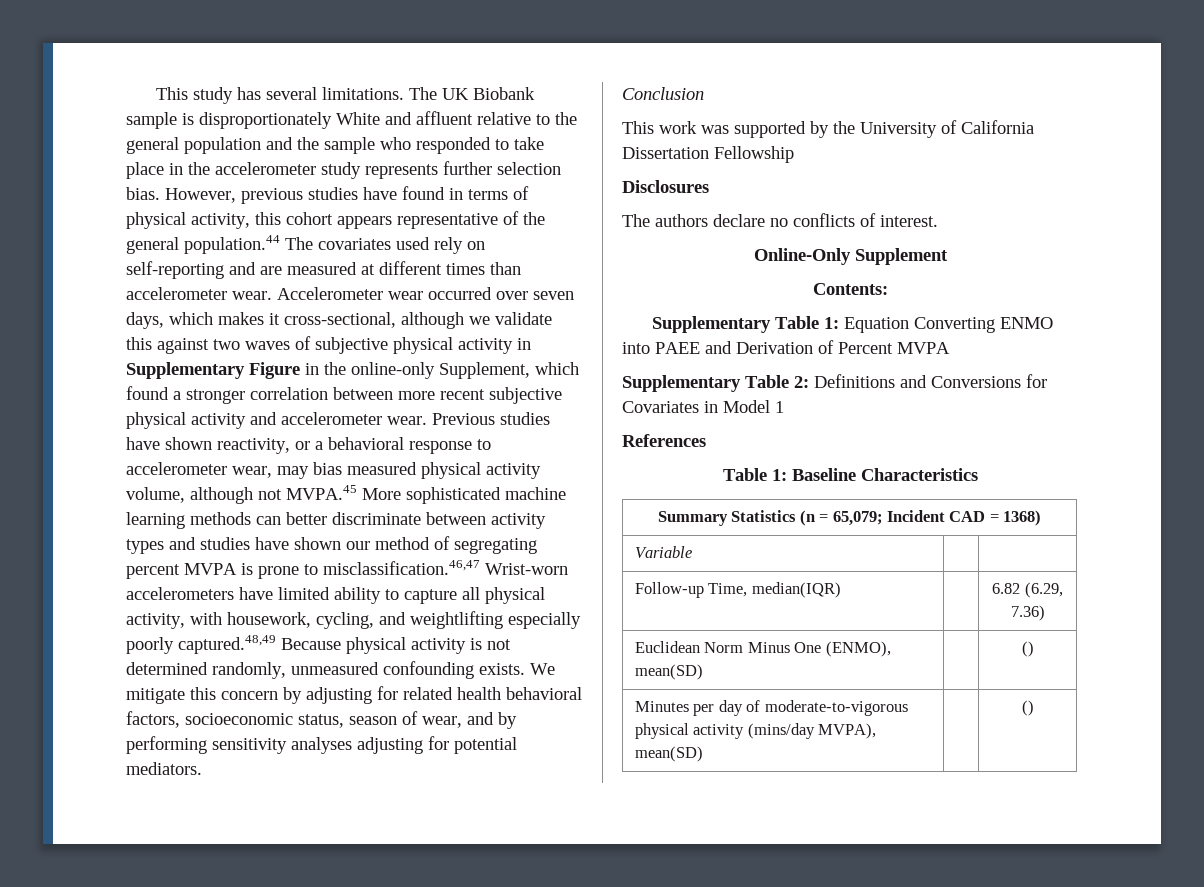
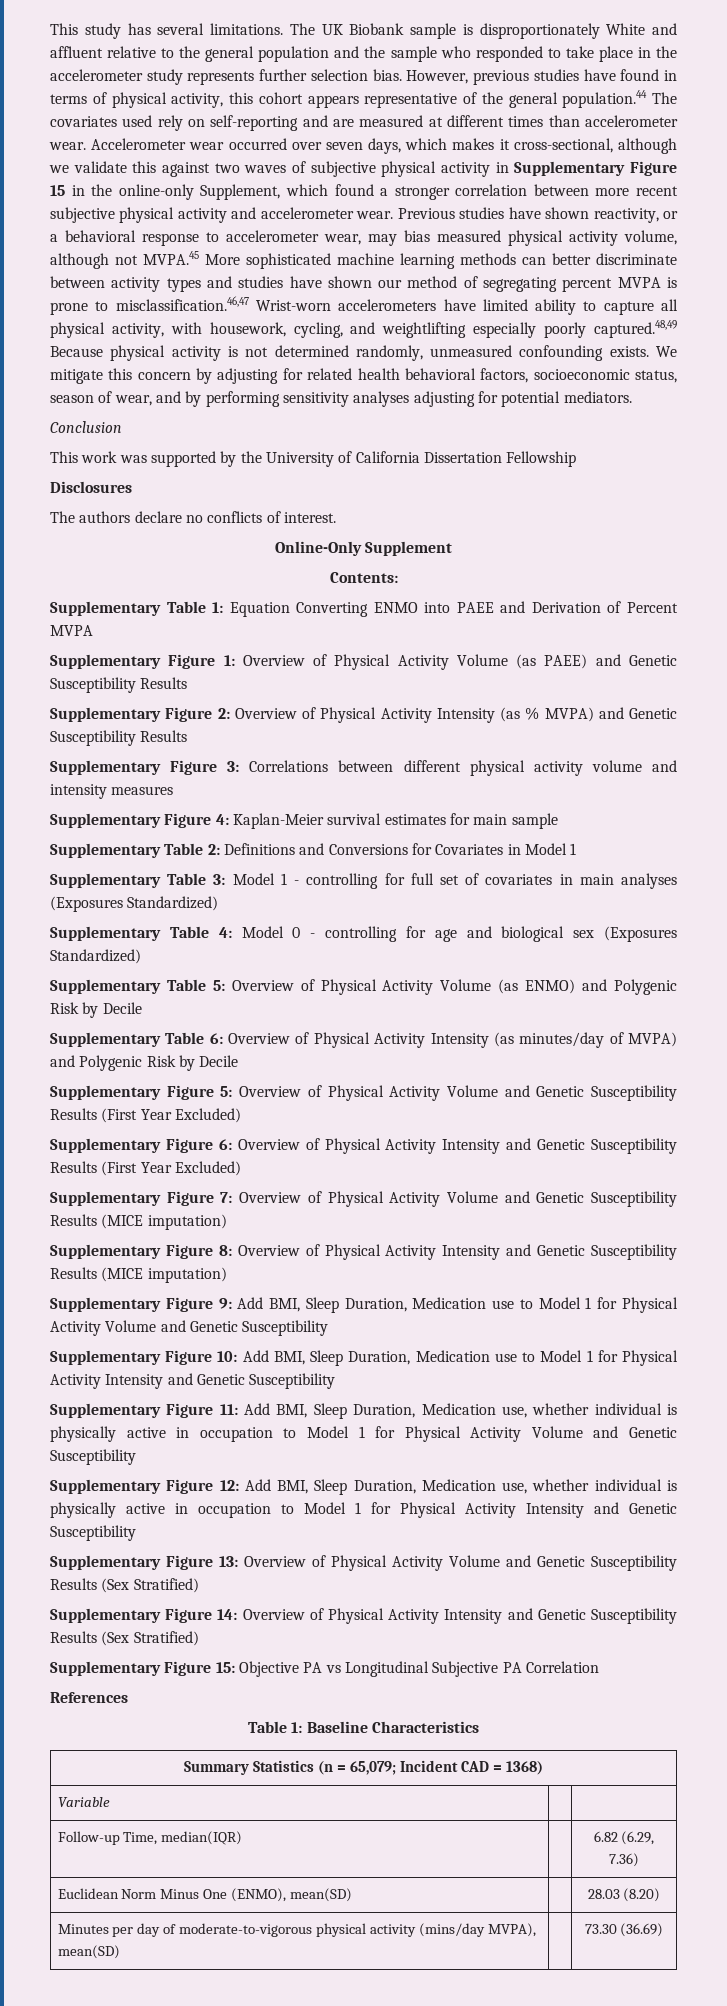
- Accelerometer wear occurred over seven days, which makes it cross-sectional, although we validate this against two waves of subjective physical activity in Supplementary Figure in the online-only Supplement, which found a stronger correlation between more recent subjective physical activity and accelerometer wear.
+ Accelerometer wear occurred over seven days, which makes it cross-sectional, although we validate this against two waves of subjective physical activity in Supplementary Figure 15 in the online-only Supplement, which found a stronger correlation between more recent subjective physical activity and accelerometer wear.
+ Supplementary Figure 1: Overview of Physical Activity Volume (as PAEE) and Genetic Susceptibility Results
+ Supplementary Figure 2: Overview of Physical Activity Intensity (as % MVPA) and Genetic Susceptibility Results
+ Supplementary Figure 3: Correlations between different physical activity volume and intensity measures
+ Supplementary Figure 4: Kaplan-Meier survival estimates for main sample
+ Supplementary Table 3: Model 1 - controlling for full set of covariates in main analyses (Exposures Standardized)
+ Supplementary Table 4: Model 0 - controlling for age and biological sex (Exposures Standardized)
+ Supplementary Table 5: Overview of Physical Activity Volume (as ENMO) and Polygenic Risk by Decile
+ Supplementary Table 6: Overview of Physical Activity Intensity (as minutes/day of MVPA) and Polygenic Risk by Decile
+ Supplementary Figure 5: Overview of Physical Activity Volume and Genetic Susceptibility Results (First Year Excluded)
+ Supplementary Figure 6: Overview of Physical Activity Intensity and Genetic Susceptibility Results (First Year Excluded)
+ Supplementary Figure 7: Overview of Physical Activity Volume and Genetic Susceptibility Results (MICE imputation)
+ Supplementary Figure 8: Overview of Physical Activity Intensity and Genetic Susceptibility Results (MICE imputation)
+ Supplementary Figure 9: Add BMI, Sleep Duration, Medication use to Model 1 for Physical Activity Volume and Genetic Susceptibility
+ Supplementary Figure 10: Add BMI, Sleep Duration, Medication use to Model 1 for Physical Activity Intensity and Genetic Susceptibility
+ Supplementary Figure 11: Add BMI, Sleep Duration, Medication use, whether individual is physically active in occupation to Model 1 for Physical Activity Volume and Genetic Susceptibility
+ Supplementary Figure 12: Add BMI, Sleep Duration, Medication use, whether individual is physically active in occupation to Model 1 for Physical Activity Intensity and Genetic Susceptibility
+ Supplementary Figure 13: Overview of Physical Activity Volume and Genetic Susceptibility Results (Sex Stratified)
+ Supplementary Figure 14: Overview of Physical Activity Intensity and Genetic Susceptibility Results (Sex Stratified)
+ Supplementary Figure 15: Objective PA vs Longitudinal Subjective PA Correlation
- Euclidean Norm Minus One (ENMO), mean(SD) | | ()
+ Euclidean Norm Minus One (ENMO), mean(SD) | | 28.03 (8.20)
- Minutes per day of moderate-to-vigorous physical activity (mins/day MVPA), mean(SD) | | ()
+ Minutes per day of moderate-to-vigorous physical activity (mins/day MVPA), mean(SD) | | 73.30 (36.69)

